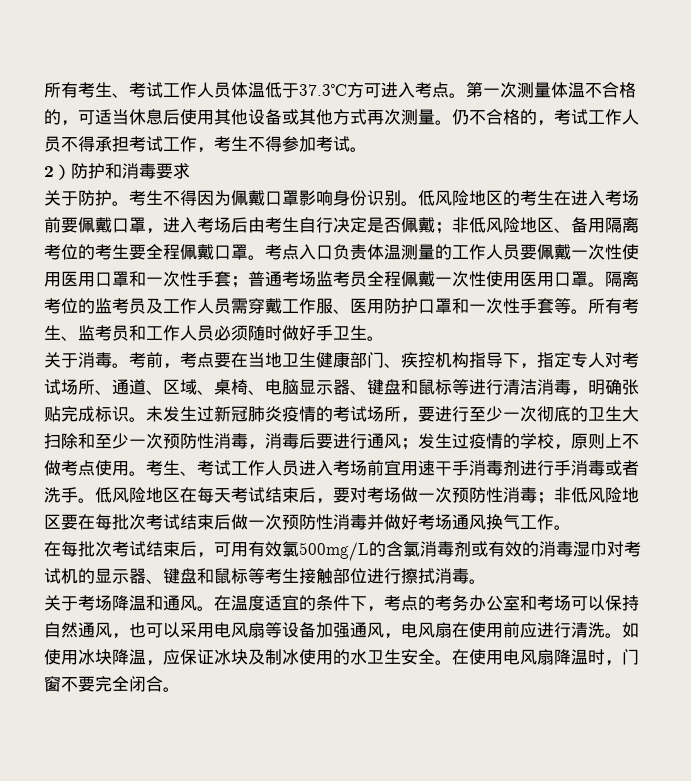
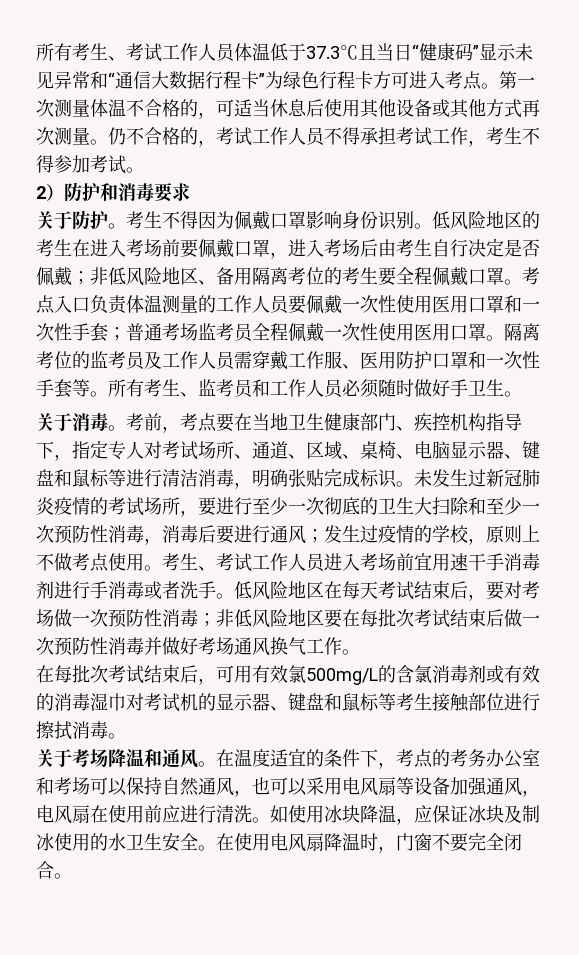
- 所有考生、考试工作人员体温低于37.3℃方可进入考点。
+ 所有考生、考试工作人员体温低于37.3℃且当日“健康码”显示未见异常和“通信大数据行程卡”为绿色行程卡方可进入考点。

